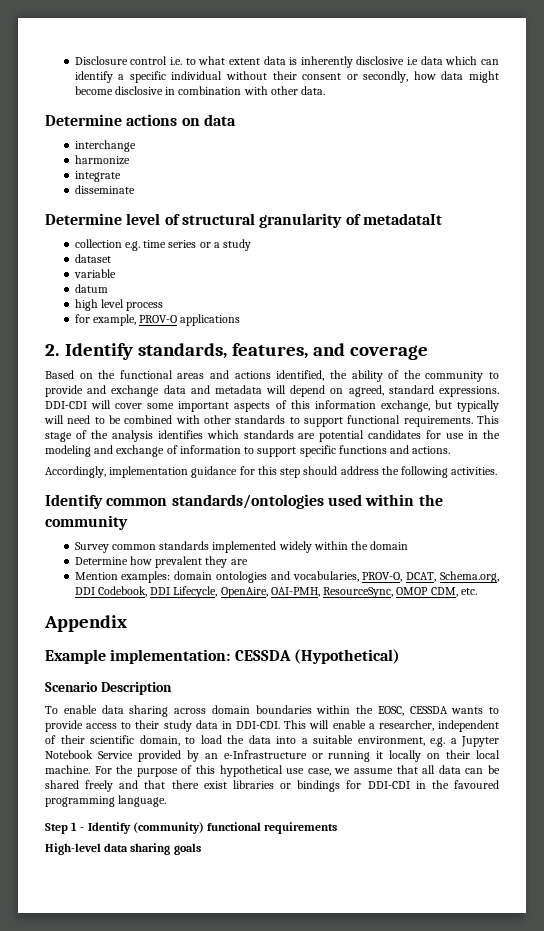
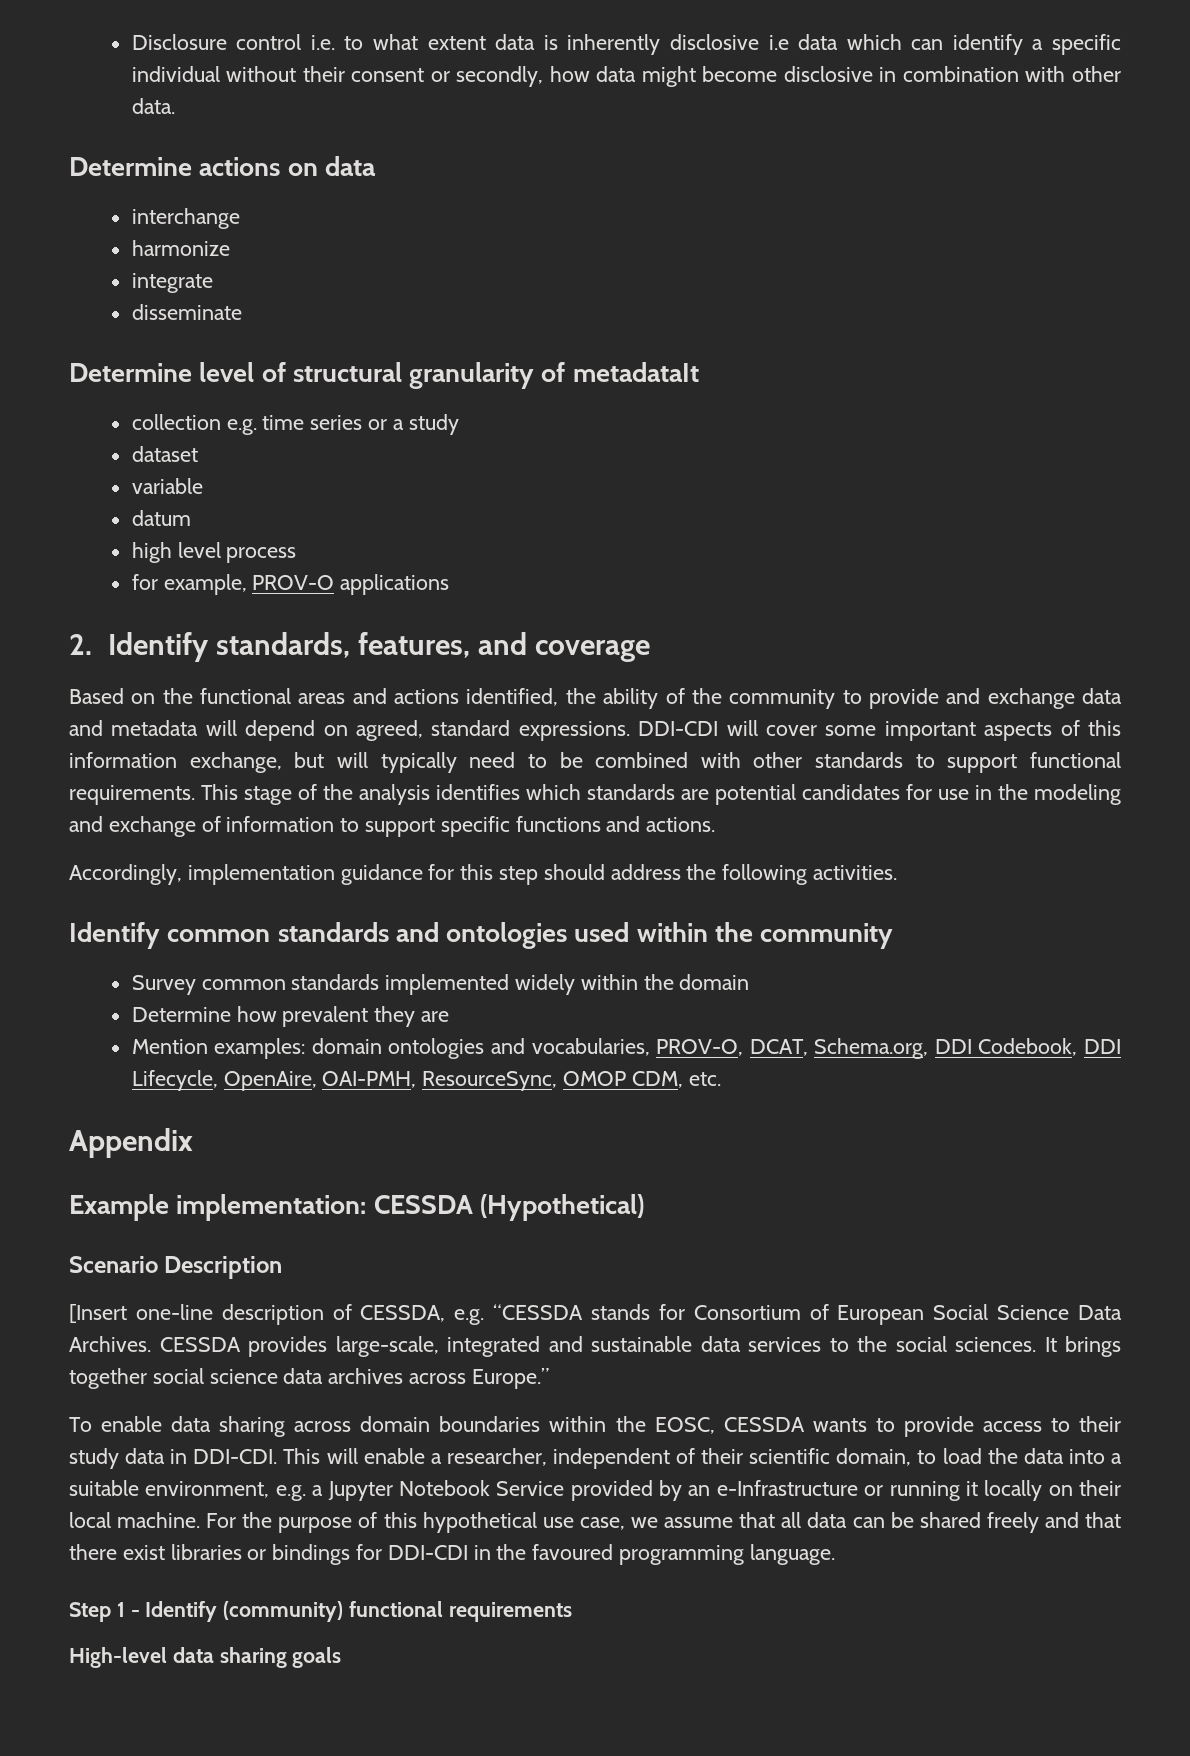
- DDI-CDI will cover some important aspects of this information exchange, but typically will need to be combined with other standards to support functional requirements.
+ DDI-CDI will cover some important aspects of this information exchange, but will typically need to be combined with other standards to support functional requirements.
- Identify common standards/ontologies used within the community
+ Identify common standards and ontologies used within the community
+ [Insert one-line description of CESSDA, e.g. “CESSDA stands for Consortium of European Social Science Data Archives. CESSDA provides large-scale, integrated and sustainable data services to the social sciences. It brings together social science data archives across Europe.”

